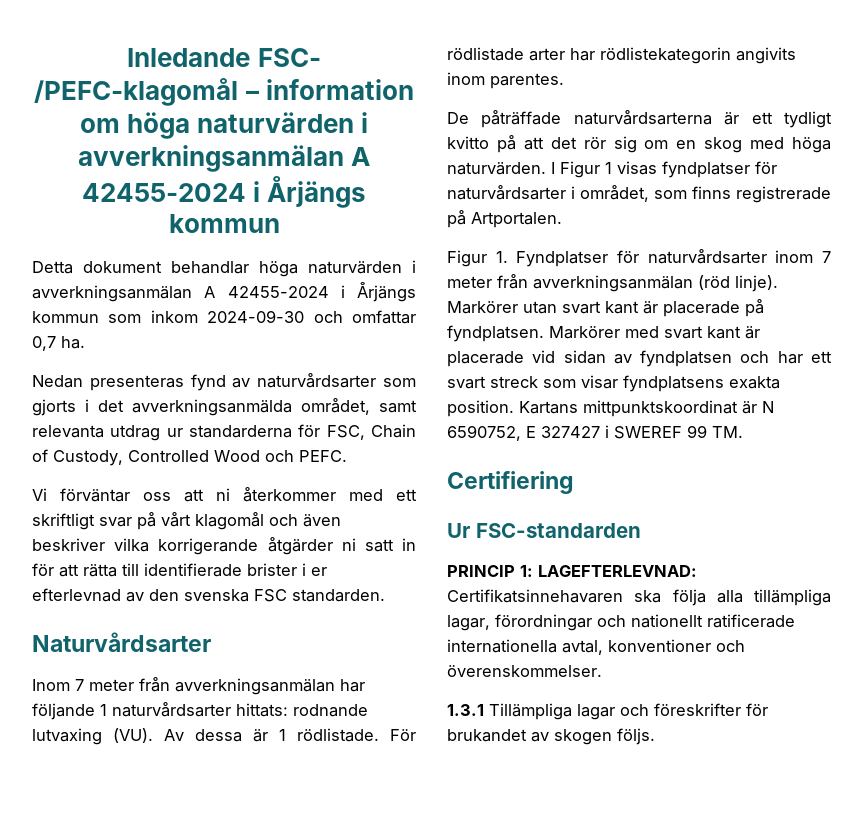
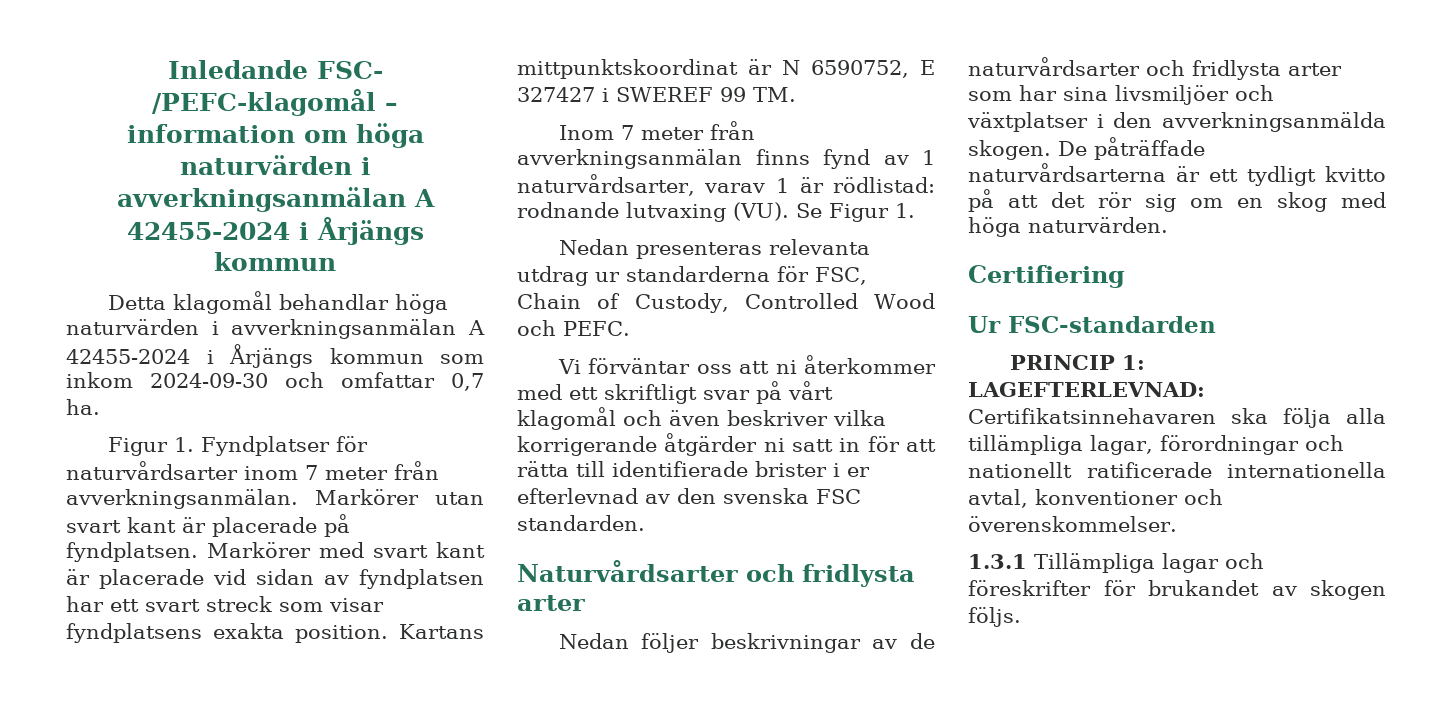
- Detta dokument behandlar höga naturvärden i avverkningsanmälan A 42455-2024 i Årjängs kommun som inkom 2024-09-30 och omfattar 0,7 ha.
+ Detta klagomål behandlar höga naturvärden i avverkningsanmälan A 42455-2024 i Årjängs kommun som inkom 2024-09-30 och omfattar 0,7 ha.
- Nedan presenteras fynd av naturvårdsarter som gjorts i det avverkningsanmälda området, samt relevanta utdrag ur standarderna för FSC, Chain of Custody, Controlled Wood och PEFC.
+ Figur 1. Fyndplatser för naturvårdsarter inom 7 meter från avverkningsanmälan. Markörer utan svart kant är placerade på fyndplatsen. Markörer med svart kant är placerade vid sidan av fyndplatsen har ett svart streck som visar fyndplatsens exakta position. Kartans mittpunktskoordinat är N 6590752, E 327427 i SWEREF 99 TM.
+ Inom 7 meter från avverkningsanmälan finns fynd av 1 naturvårdsarter, varav 1 är rödlistad: rodnande lutvaxing (VU). Se Figur 1.
+ Nedan presenteras relevanta utdrag ur standarderna för FSC, Chain of Custody, Controlled Wood och PEFC.
- Naturvårdsarter
- Inom 7 meter från avverkningsanmälan har följande 1 naturvårdsarter hittats: rodnande lutvaxing (VU). Av dessa är 1 rödlistade. För rödlistade arter har rödlistekategorin angivits inom parentes.
- De påträffade naturvårdsarterna är ett tydligt kvitto på att det rör sig om en skog med höga naturvärden. I Figur 1 visas fyndplatser för naturvårdsarter i området, som finns registrerade på Artportalen.
- Figur 1. Fyndplatser för naturvårdsarter inom 7 meter från avverkningsanmälan (röd linje). Markörer utan svart kant är placerade på fyndplatsen. Markörer med svart kant är placerade vid sidan av fyndplatsen och har ett svart streck som visar fyndplatsens exakta position. Kartans mittpunktskoordinat är N 6590752, E 327427 i SWEREF 99 TM.
+ Naturvårdsarter och fridlysta arter
+ Nedan följer beskrivningar av de naturvårdsarter och fridlysta arter som har sina livsmiljöer och växtplatser i den avverkningsanmälda skogen. De påträffade naturvårdsarterna är ett tydligt kvitto på att det rör sig om en skog med höga naturvärden.

